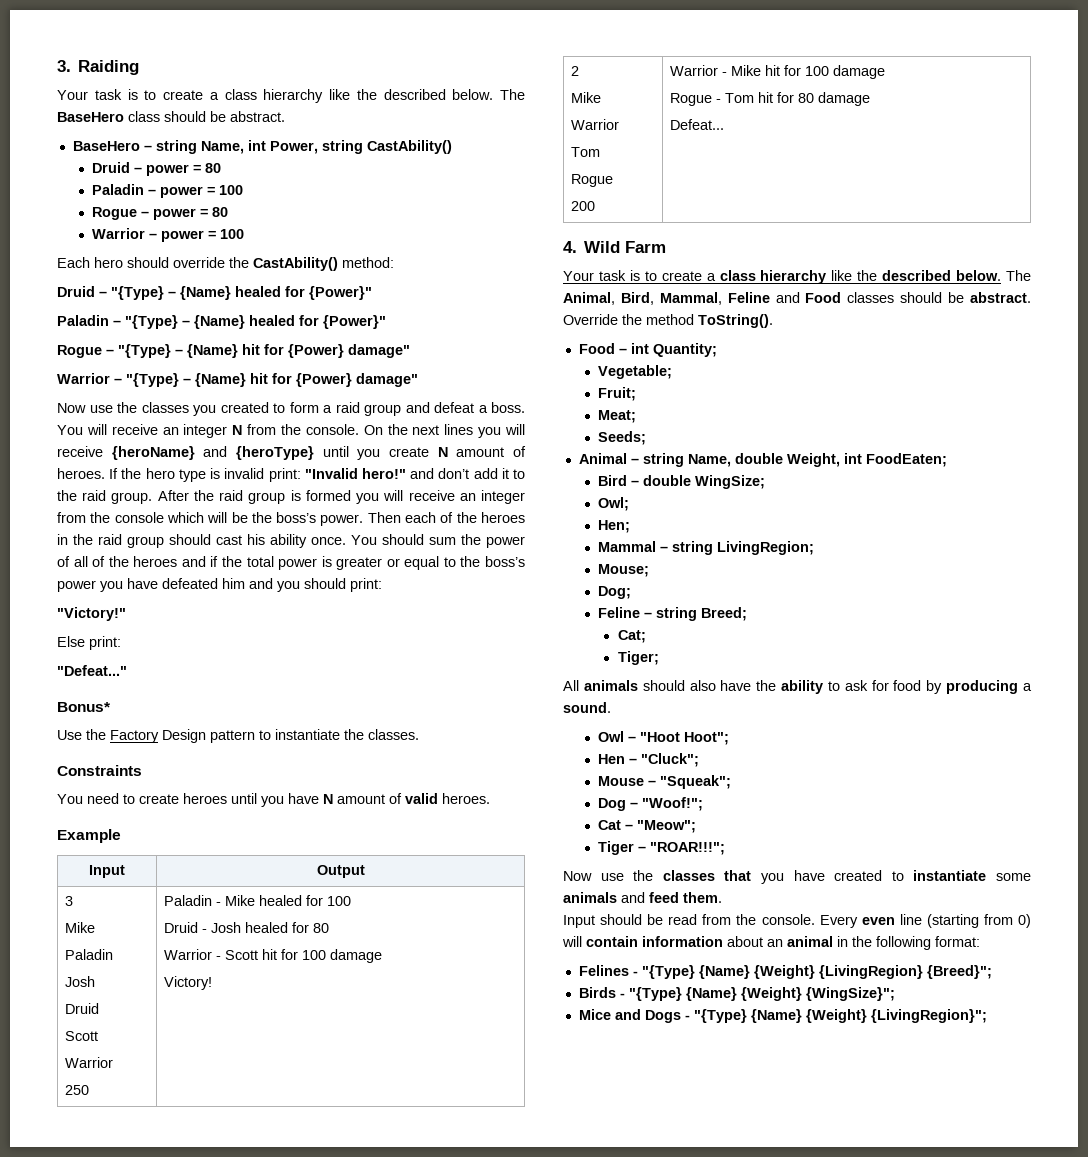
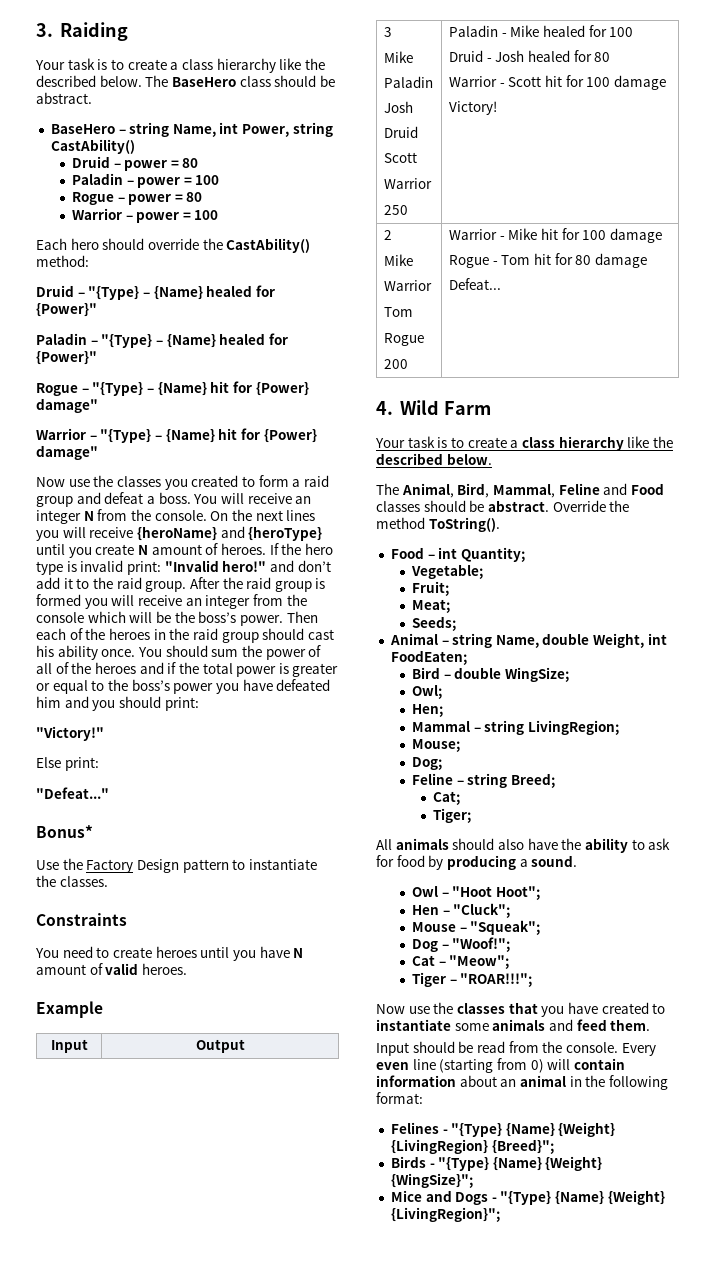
  4. Wild Farm
- Your task is to create a class hierarchy like the described below. The Animal, Bird, Mammal, Feline and Food classes should be abstract.
+ Your task is to create a class hierarchy like the described below.
+ The Animal, Bird, Mammal, Feline and Food classes should be abstract.

